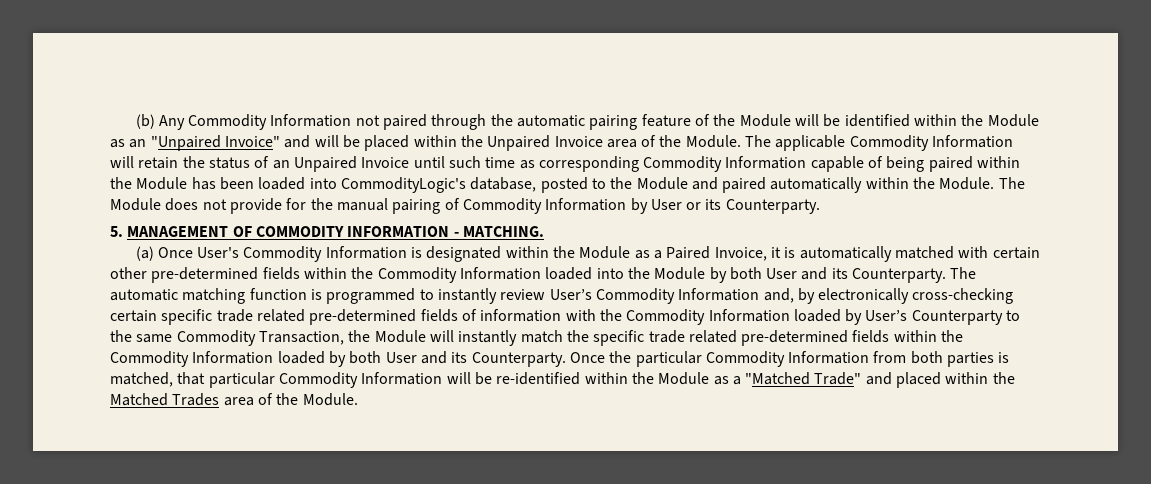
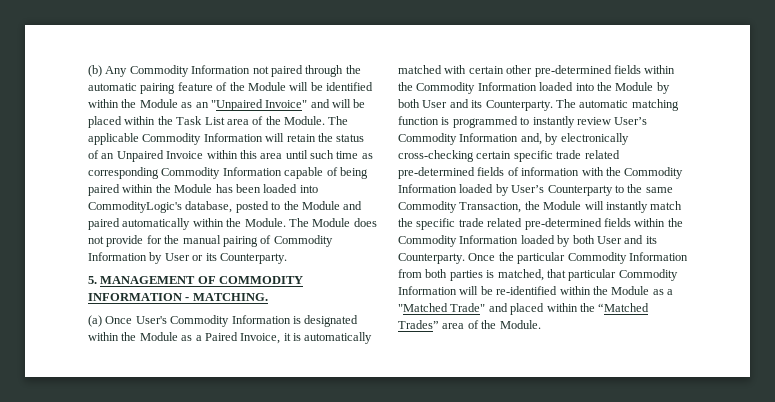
- (b) Any Commodity Information not paired through the automatic pairing feature of the Module will be identified within the Module as an "Unpaired Invoice" and will be placed within the Unpaired Invoice area of the Module.
+ (b) Any Commodity Information not paired through the automatic pairing feature of the Module will be identified within the Module as an "Unpaired Invoice" and will be placed within the Task List area of the Module.
- The applicable Commodity Information will retain the status of an Unpaired Invoice until such time as corresponding Commodity Information capable of being paired within the Module has been loaded into CommodityLogic's database, posted to the Module and paired automatically within the Module.
+ The applicable Commodity Information will retain the status of an Unpaired Invoice within this area until such time as corresponding Commodity Information capable of being paired within the Module has been loaded into CommodityLogic's database, posted to the Module and paired automatically within the Module.
- Once the particular Commodity Information from both parties is matched, that particular Commodity Information will be re-identified within the Module as a "Matched Trade" and placed within the Matched Trades area of the Module.
+ Once the particular Commodity Information from both parties is matched, that particular Commodity Information will be re-identified within the Module as a "Matched Trade" and placed within the “Matched Trades” area of the Module.

